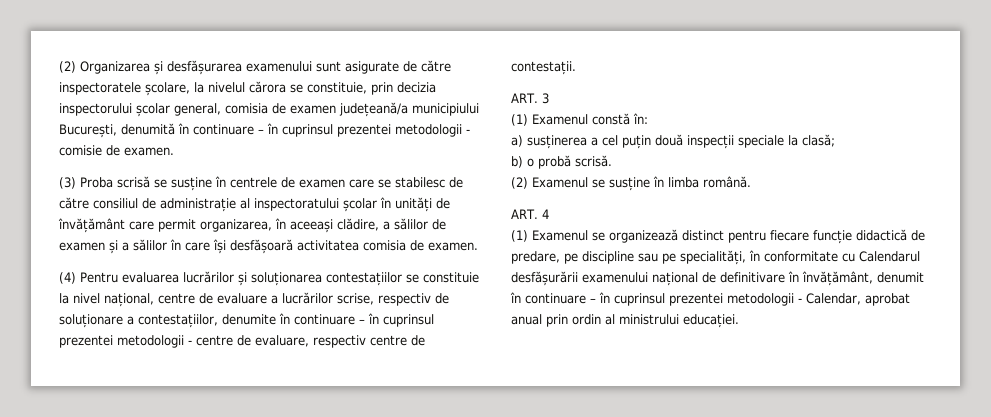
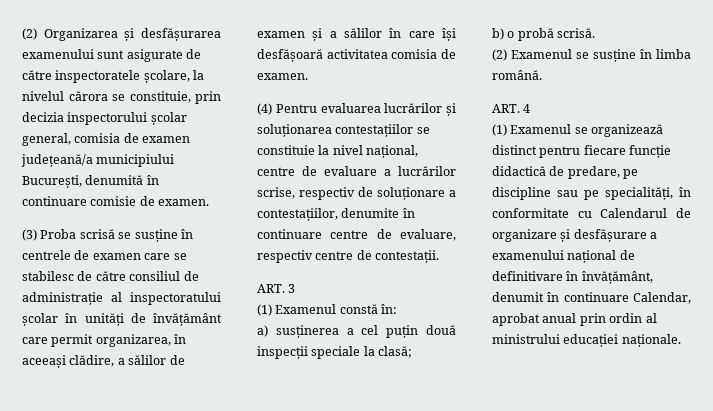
- (2) Organizarea și desfășurarea examenului sunt asigurate de către inspectoratele școlare, la nivelul cărora se constituie, prin decizia inspectorului școlar general, comisia de examen județeană/a municipiului București, denumită în continuare – în cuprinsul prezentei metodologii - comisie de examen.
+ (2) Organizarea și desfășurarea examenului sunt asigurate de către inspectoratele școlare, la nivelul cărora se constituie, prin decizia inspectorului școlar general, comisia de examen județeană/a municipiului București, denumită în continuare comisie de examen.
- (4) Pentru evaluarea lucrărilor și soluționarea contestațiilor se constituie la nivel național, centre de evaluare a lucrărilor scrise, respectiv de soluționare a contestațiilor, denumite în continuare – în cuprinsul prezentei metodologii - centre de evaluare, respectiv centre de contestații.
+ (4) Pentru evaluarea lucrărilor și soluționarea contestațiilor se constituie la nivel național, centre de evaluare a lucrărilor scrise, respectiv de soluționare a contestațiilor, denumite în continuare centre de evaluare, respectiv centre de contestații.
- (1) Examenul se organizează distinct pentru fiecare funcție didactică de predare, pe discipline sau pe specialități, în conformitate cu Calendarul desfășurării examenului național de definitivare în învățământ, denumit în continuare – în cuprinsul prezentei metodologii - Calendar, aprobat anual prin ordin al ministrului educației.
+ (1) Examenul se organizează distinct pentru fiecare funcție didactică de predare, pe discipline sau pe specialități, în conformitate cu Calendarul de organizare și desfășurare a examenului național de definitivare în învățământ, denumit în continuare Calendar, aprobat anual prin ordin al ministrului educației naționale.

